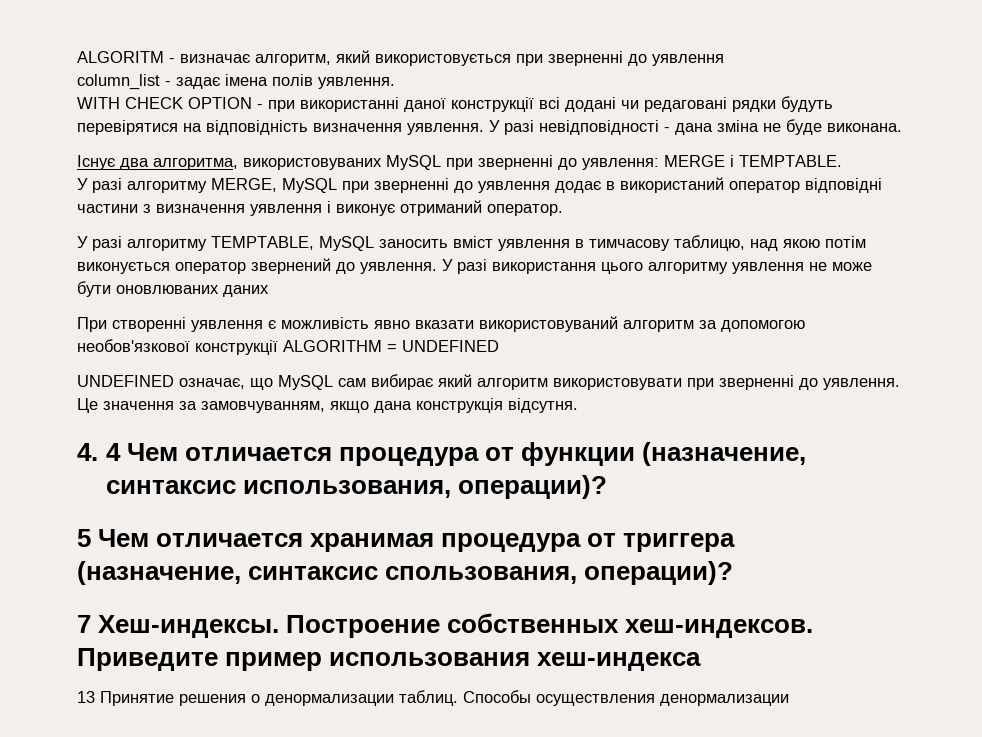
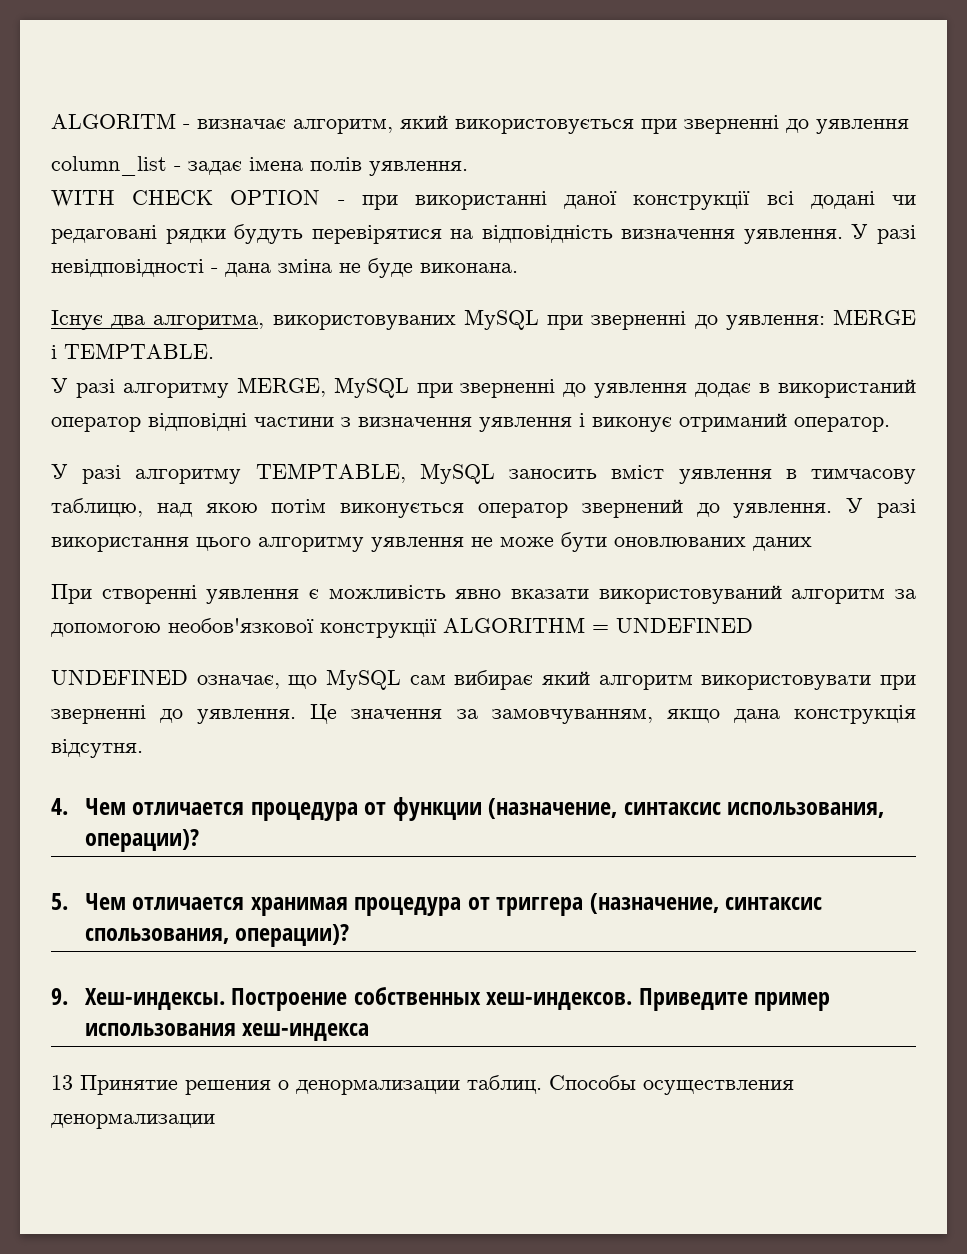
- 4. 4 Чем отличается процедура от функции (назначение, синтаксис использования, oперации)?
+ 4. Чем отличается процедура от функции (назначение, синтаксис использования, oперации)?
- 5 Чем отличается хранимая процедура от триггера (назначение, синтаксис спользования, операции)?
+ 5. Чем отличается хранимая процедура от триггера (назначение, синтаксис спользования, операции)?
- 7 Хеш-индексы.
+ 9. Хеш-индексы.

